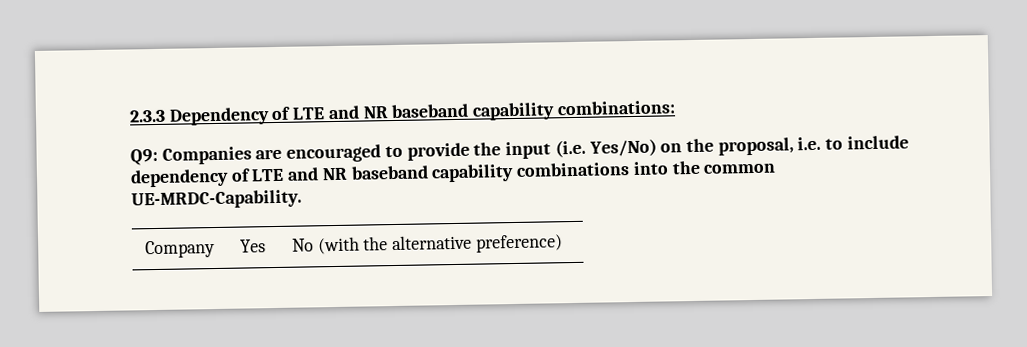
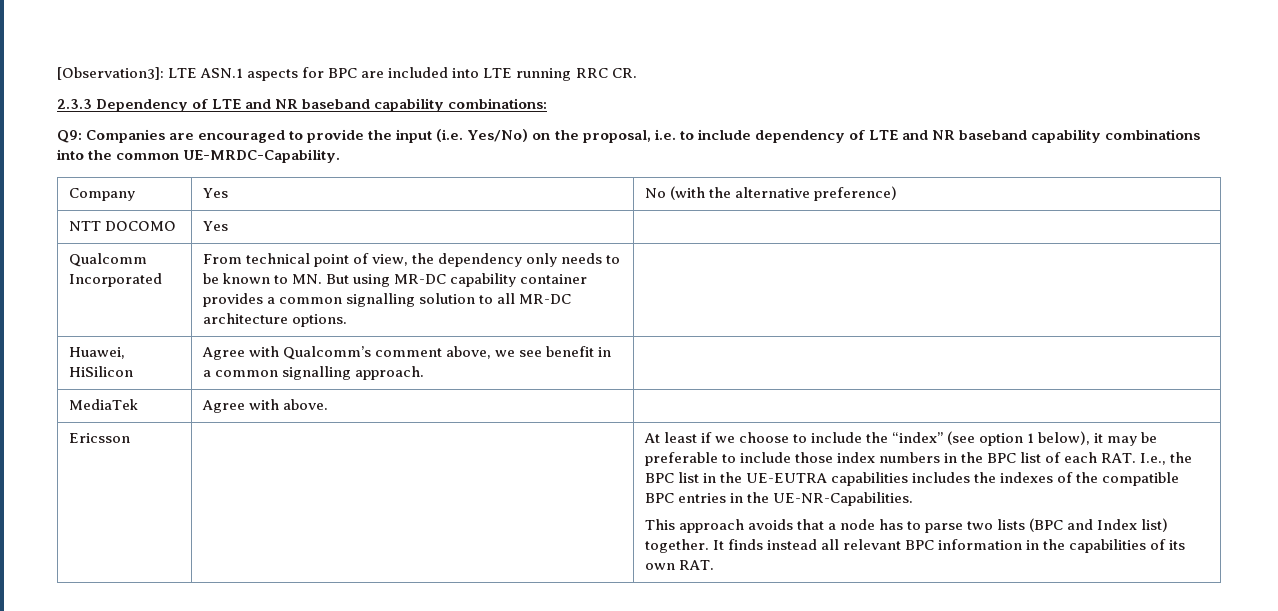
+ [Observation3]: LTE ASN.1 aspects for BPC are included into LTE running RRC CR.
+ NTT DOCOMO | Yes |
+ Qualcomm Incorporated | From technical point of view, the dependency only needs to be known to MN. But using MR-DC capability container provides a common signalling solution to all MR-DC architecture options. |
+ Huawei, HiSilicon | Agree with Qualcomm’s comment above, we see benefit in a common signalling approach. |
+ MediaTek | Agree with above. |
+ Ericsson | | At least if we choose to include the “index” (see option 1 below), it may be preferable to include those index numbers in the BPC list of each RAT. I.e., the BPC list in the UE-EUTRA capabilities includes the indexes of the compatible BPC entries in the UE-NR-Capabilities.
+ This approach avoids that a node has to parse two lists (BPC and Index list) together. It finds instead all relevant BPC information in the capabilities of its own RAT.

